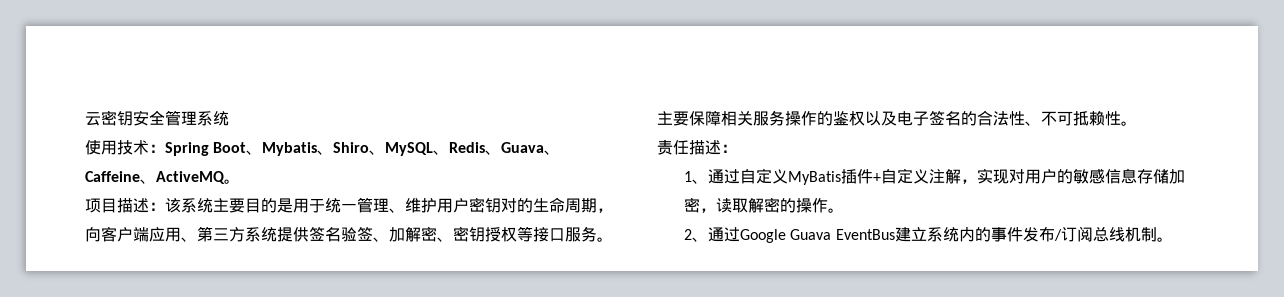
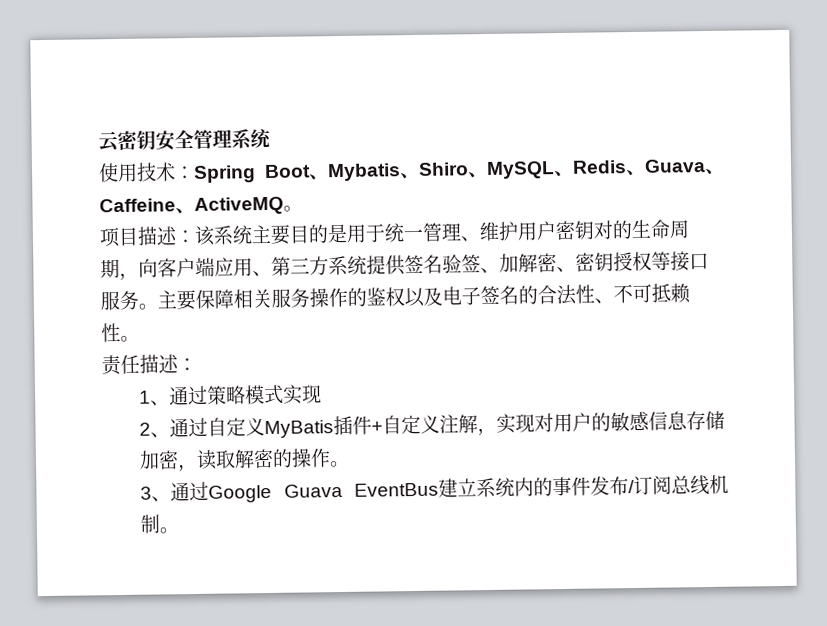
- 1、通过自定义MyBatis插件+自定义注解，实现对用户的敏感信息存储加密，读取解密的操作。
+ 1、通过策略模式实现
+ 2、通过自定义MyBatis插件+自定义注解，实现对用户的敏感信息存储加密，读取解密的操作。
- 2、通过Google Guava EventBus建立系统内的事件发布/订阅总线机制。
+ 3、通过Google Guava EventBus建立系统内的事件发布/订阅总线机制。

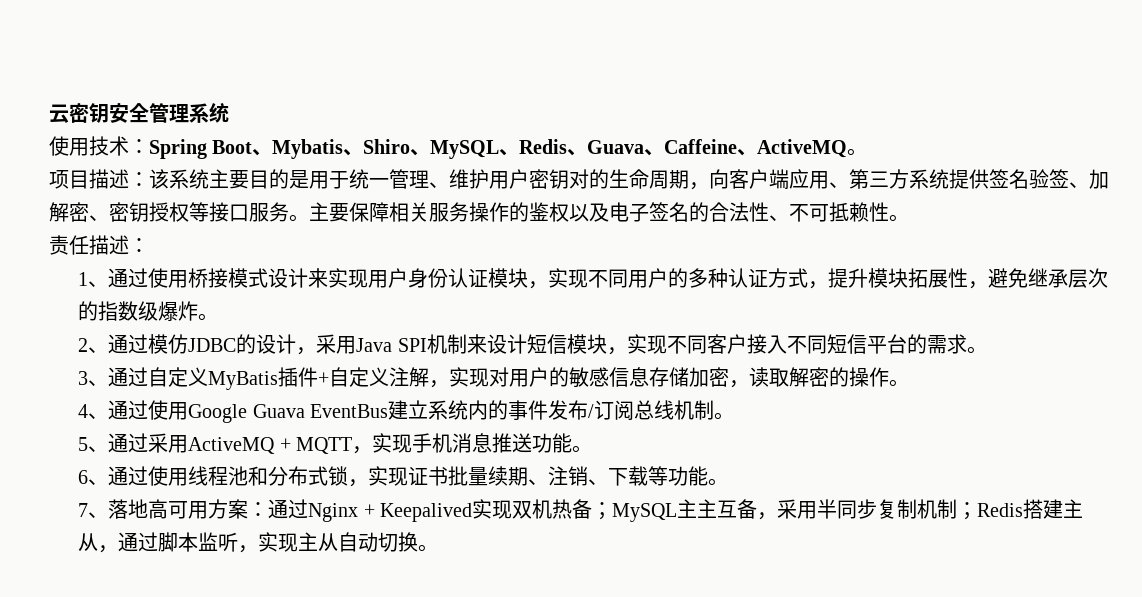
- 1、通过策略模式实现
- 2、通过自定义MyBatis插件+自定义注解，实现对用户的敏感信息存储加密，读取解密的操作。
+ 1、通过使用桥接模式设计来实现用户身份认证模块，实现不同用户的多种认证方式，提升模块拓展性，避免继承层次的指数级爆炸。
+ 2、通过模仿JDBC的设计，采用Java SPI机制来设计短信模块，实现不同客户接入不同短信平台的需求。
+ 3、通过自定义MyBatis插件+自定义注解，实现对用户的敏感信息存储加密，读取解密的操作。
- 3、通过Google Guava EventBus建立系统内的事件发布/订阅总线机制。
+ 4、通过使用Google Guava EventBus建立系统内的事件发布/订阅总线机制。
+ 5、通过采用ActiveMQ + MQTT，实现手机消息推送功能。
+ 6、通过使用线程池和分布式锁，实现证书批量续期、注销、下载等功能。
+ 7、落地高可用方案：通过Nginx + Keepalived实现双机热备；MySQL主主互备，采用半同步复制机制；Redis搭建主从，通过脚本监听，实现主从自动切换。

